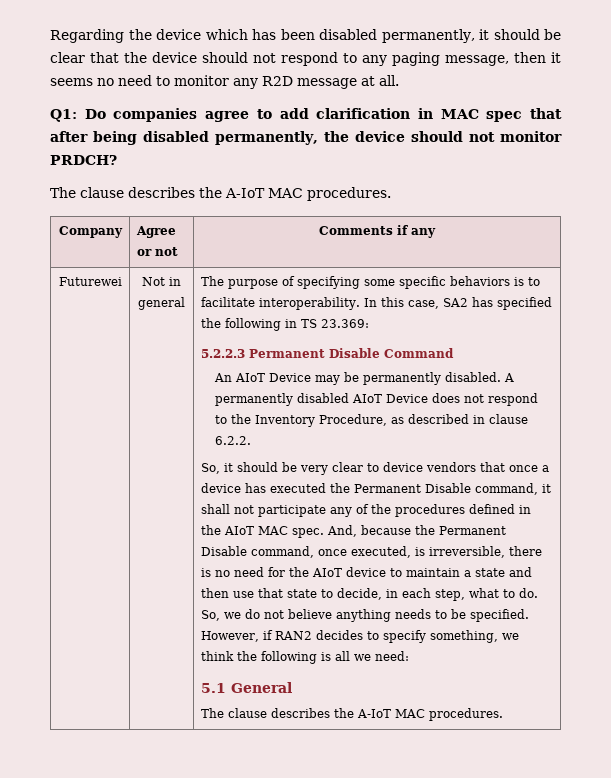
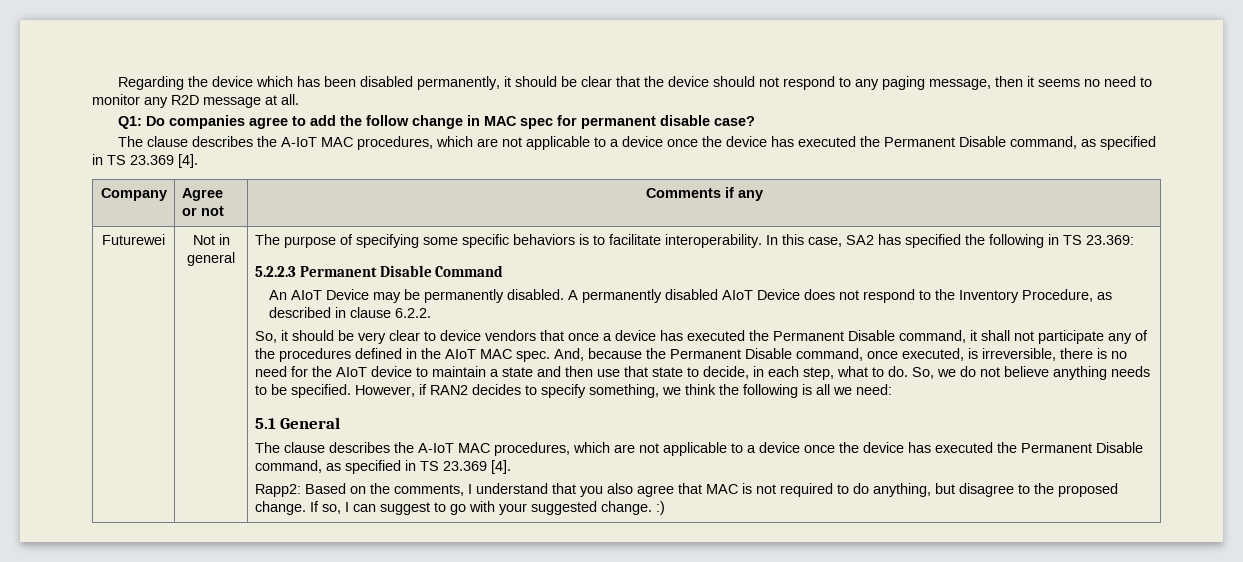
- Q1: Do companies agree to add clarification in MAC spec that after being disabled permanently, the device should not monitor PRDCH?
- The clause describes the A-IoT MAC procedures.
+ Q1: Do companies agree to add the follow change in MAC spec for permanent disable case?
+ The clause describes the A-IoT MAC procedures, which are not applicable to a device once the device has executed the Permanent Disable command, as specified in TS 23.369 [4].
  5.1 General
- The clause describes the A-IoT MAC procedures.
+ The clause describes the A-IoT MAC procedures, which are not applicable to a device once the device has executed the Permanent Disable command, as specified in TS 23.369 [4].
+ Rapp2: Based on the comments, I understand that you also agree that MAC is not required to do anything, but disagree to the proposed change. If so, I can suggest to go with your suggested change. :)

